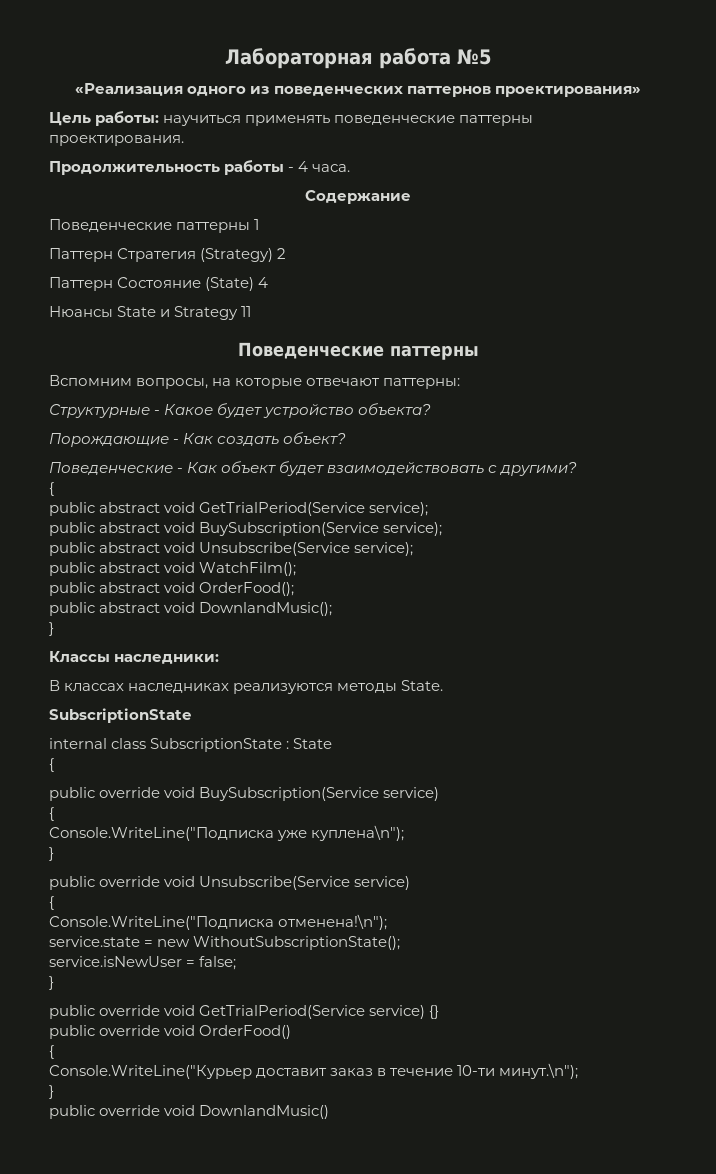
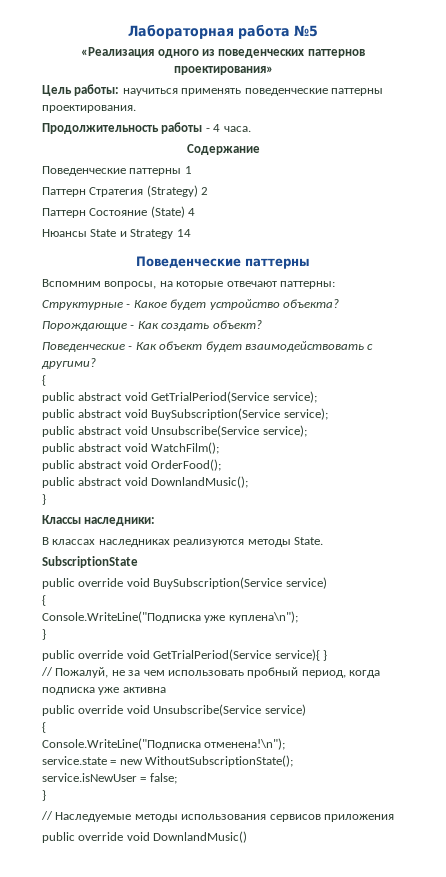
- Нюансы State и Strategy 11
+ Нюансы State и Strategy 14
- internal class SubscriptionState : State
- {
+ public override void GetTrialPeriod(Service service){ }
+ // Пожалуй, не за чем использовать пробный период, когда подписка уже активна
- public override void GetTrialPeriod(Service service) {}
- public override void OrderFood()
- {
- Console.WriteLine("Курьер доставит заказ в течение 10-ти минут.\n");
- }
+ // Наследуемые методы использования сервисов приложения

